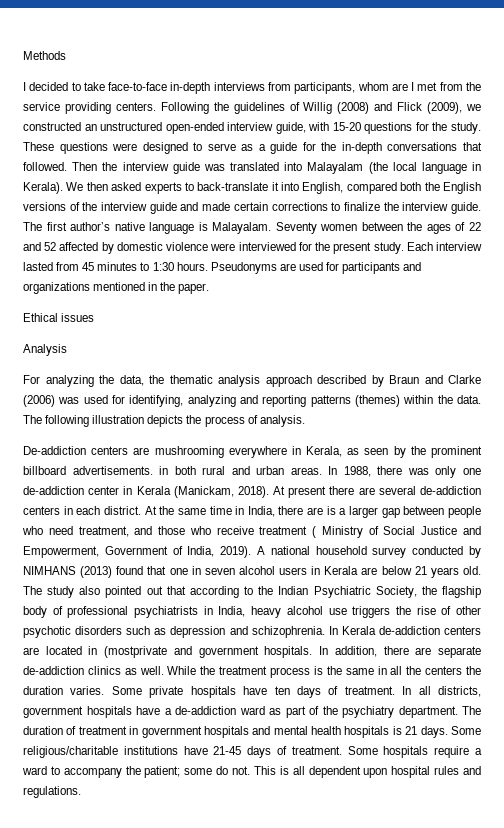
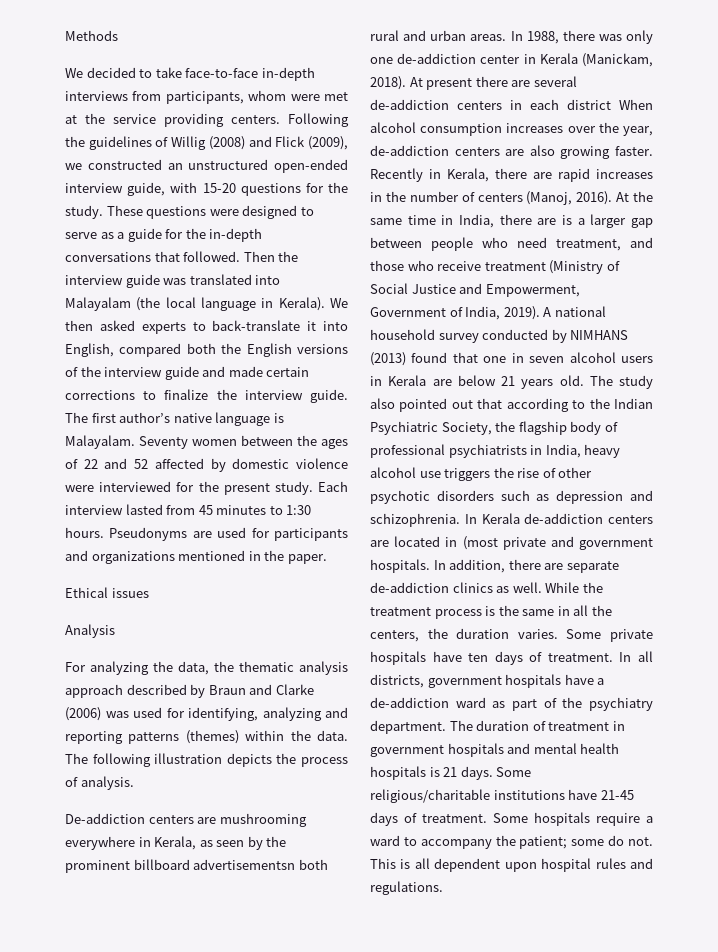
- I decided to take face-to-face in-depth interviews from participants, whom are I met from the service providing centers.
+ We decided to take face-to-face in-depth interviews from participants, whom were met at the service providing centers.
- De-addiction centers are mushrooming everywhere in Kerala, as seen by the prominent billboard advertisements. in both rural and urban areas.
+ De-addiction centers are mushrooming everywhere in Kerala, as seen by the prominent billboard advertisementsn both rural and urban areas.
- At present there are several de-addiction centers in each district.
+ At present there are several de-addiction centers in each district When alcohol consumption increases over the year, de-addiction centers are also growing faster. Recently in Kerala, there are rapid increases in the number of centers (Manoj, 2016).
- At the same time in India, there are is a larger gap between people who need treatment, and those who receive treatment ( Ministry of Social Justice and Empowerment, Government of India, 2019).
+ At the same time in India, there are is a larger gap between people who need treatment, and those who receive treatment (Ministry of Social Justice and Empowerment, Government of India, 2019).
- In Kerala de-addiction centers are located in (mostprivate and government hospitals.
+ In Kerala de-addiction centers are located in (most private and government hospitals.
- While the treatment process is the same in all the centers the duration varies.
+ While the treatment process is the same in all the centers, the duration varies.

